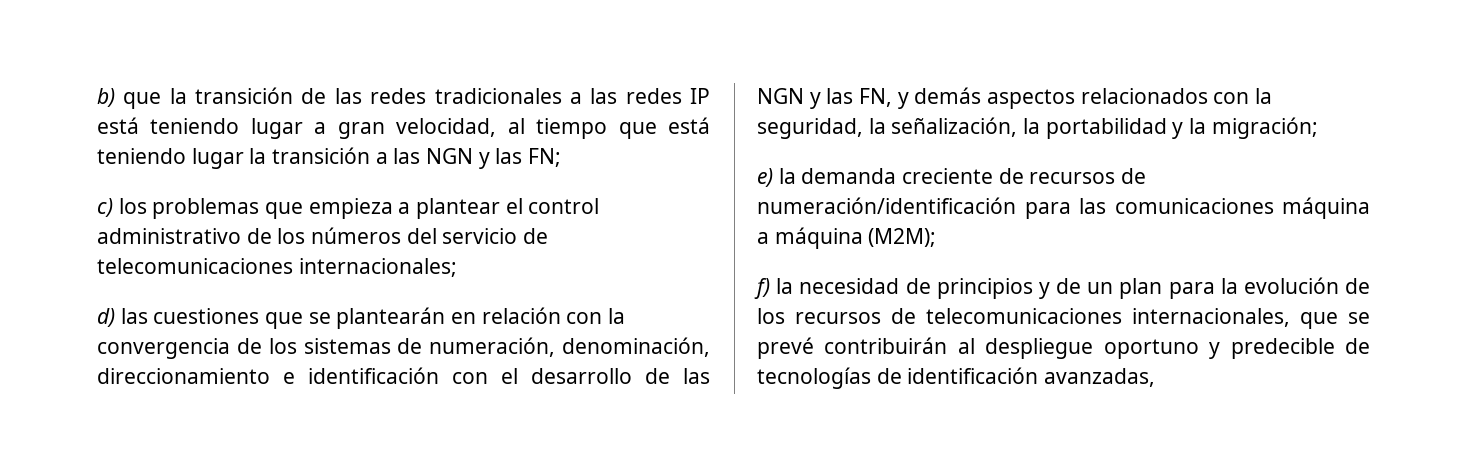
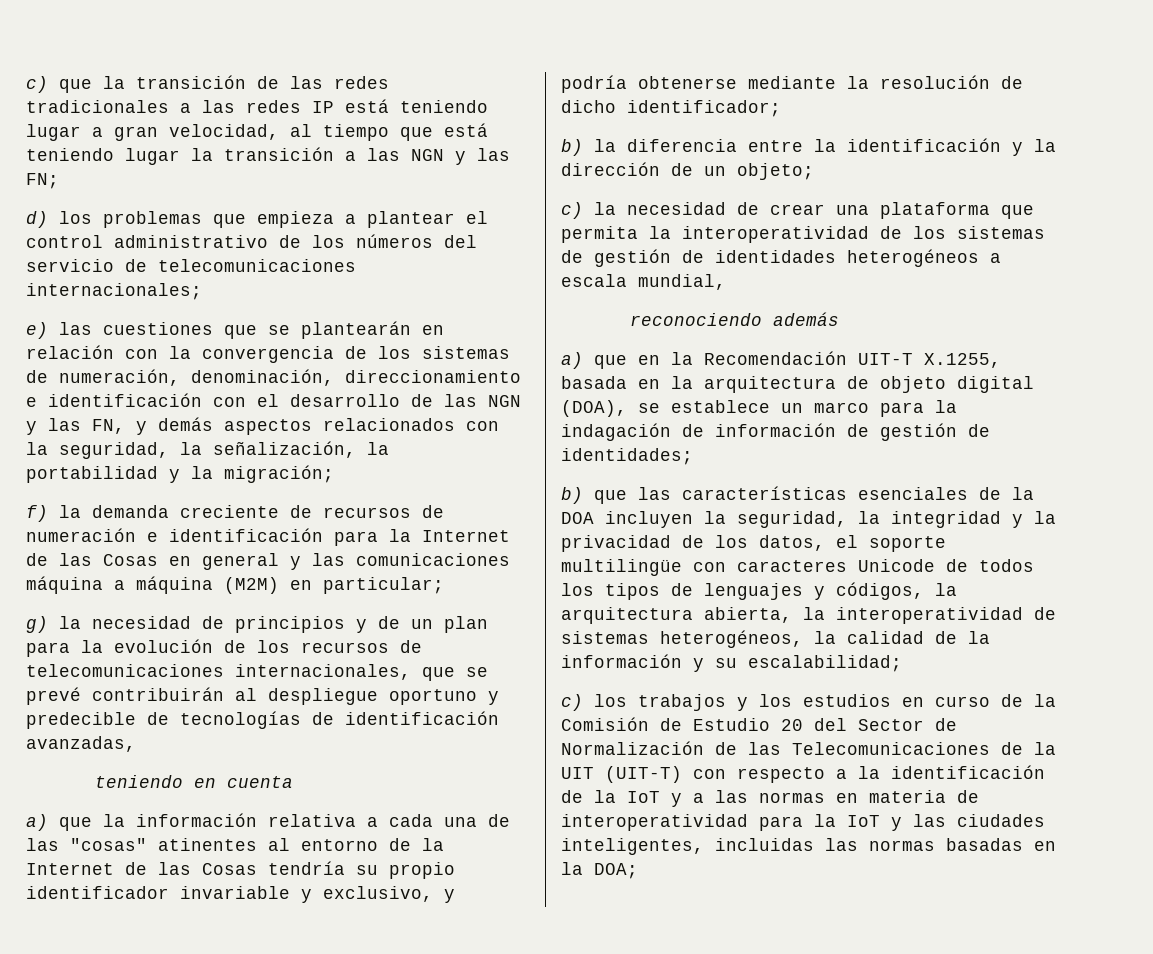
- b) que la transición de las redes tradicionales a las redes IP está teniendo lugar a gran velocidad, al tiempo que está teniendo lugar la transición a las NGN y las FN;
+ c) que la transición de las redes tradicionales a las redes IP está teniendo lugar a gran velocidad, al tiempo que está teniendo lugar la transición a las NGN y las FN;
- c) los problemas que empieza a plantear el control administrativo de los números del servicio de telecomunicaciones internacionales;
+ d) los problemas que empieza a plantear el control administrativo de los números del servicio de telecomunicaciones internacionales;
- d) las cuestiones que se plantearán en relación con la convergencia de los sistemas de numeración, denominación, direccionamiento e identificación con el desarrollo de las NGN y las FN, y demás aspectos relacionados con la seguridad, la señalización, la portabilidad y la migración;
+ e) las cuestiones que se plantearán en relación con la convergencia de los sistemas de numeración, denominación, direccionamiento e identificación con el desarrollo de las NGN y las FN, y demás aspectos relacionados con la seguridad, la señalización, la portabilidad y la migración;
- e) la demanda creciente de recursos de numeración/identificación para las comunicaciones máquina a máquina (M2M);
- f) la necesidad de principios y de un plan para la evolución de los recursos de telecomunicaciones internacionales, que se prevé contribuirán al despliegue oportuno y predecible de tecnologías de identificación avanzadas,
+ f) la demanda creciente de recursos de numeración e identificación para la Internet de las Cosas en general y las comunicaciones máquina a máquina (M2M) en particular;
+ g) la necesidad de principios y de un plan para la evolución de los recursos de telecomunicaciones internacionales, que se prevé contribuirán al despliegue oportuno y predecible de tecnologías de identificación avanzadas,
+ teniendo en cuenta
+ a) que la información relativa a cada una de las "cosas" atinentes al entorno de la Internet de las Cosas tendría su propio identificador invariable y exclusivo, y podría obtenerse mediante la resolución de dicho identificador;
+ b) la diferencia entre la identificación y la dirección de un objeto;
+ c) la necesidad de crear una plataforma que permita la interoperatividad de los sistemas de gestión de identidades heterogéneos a escala mundial,
+ reconociendo además
+ a) que en la Recomendación UIT-T X.1255, basada en la arquitectura de objeto digital (DOA), se establece un marco para la indagación de información de gestión de identidades;
+ b) que las características esenciales de la DOA incluyen la seguridad, la integridad y la privacidad de los datos, el soporte multilingüe con caracteres Unicode de todos los tipos de lenguajes y códigos, la arquitectura abierta, la interoperatividad de sistemas heterogéneos, la calidad de la información y su escalabilidad;
+ c) los trabajos y los estudios en curso de la Comisión de Estudio 20 del Sector de Normalización de las Telecomunicaciones de la UIT (UIT-T) con respecto a la identificación de la IoT y a las normas en materia de interoperatividad para la IoT y las ciudades inteligentes, incluidas las normas basadas en la DOA;

